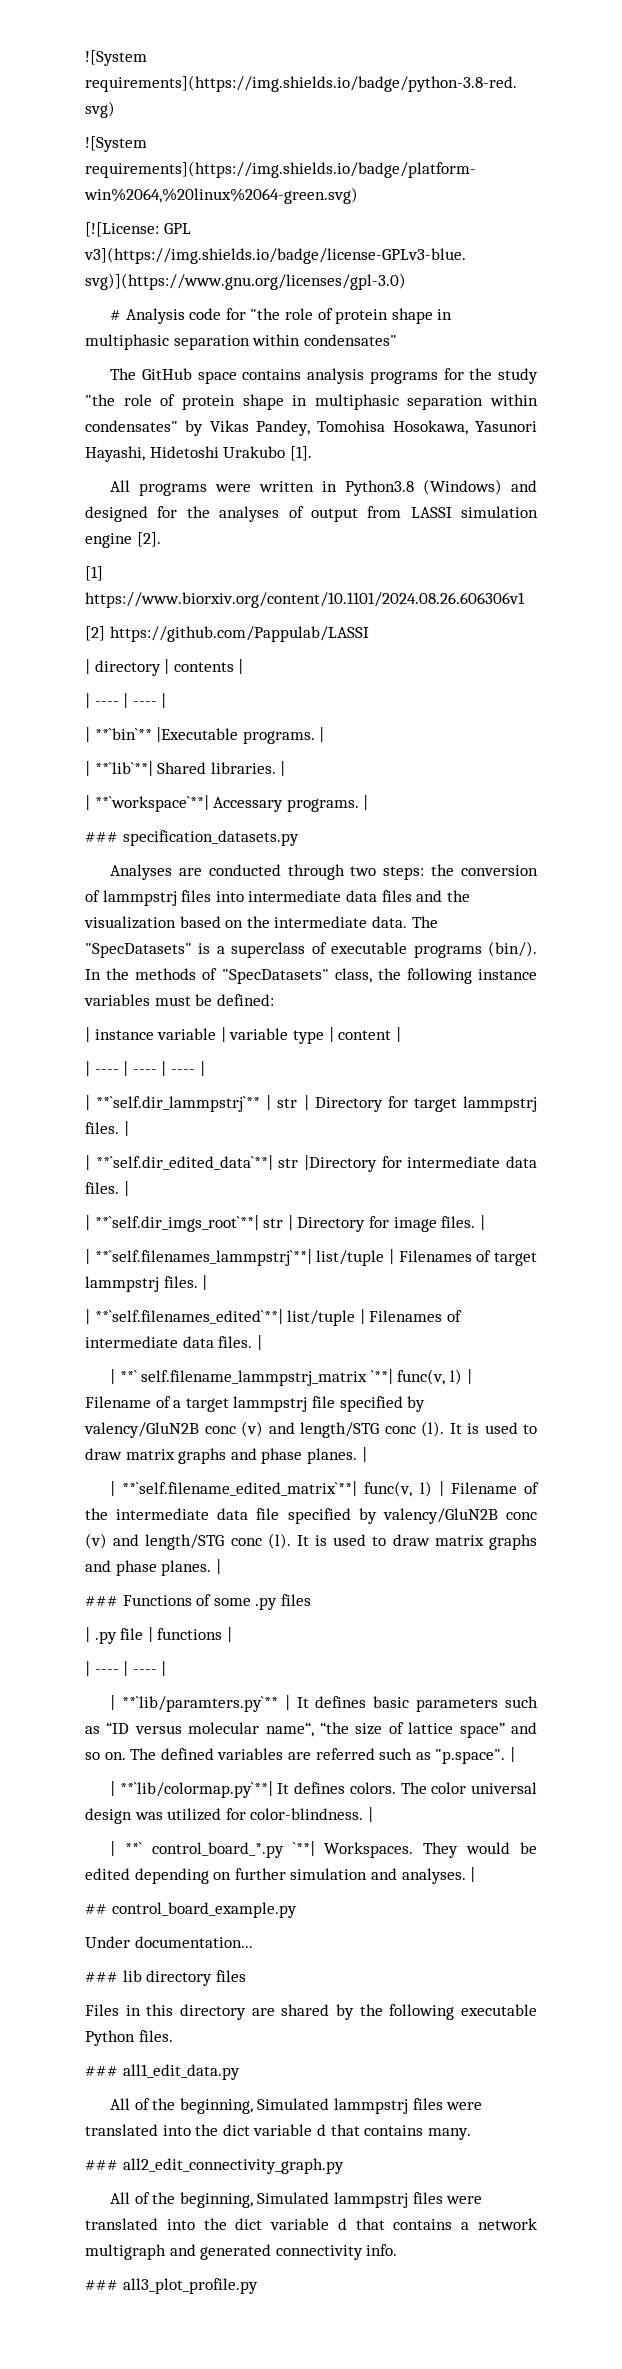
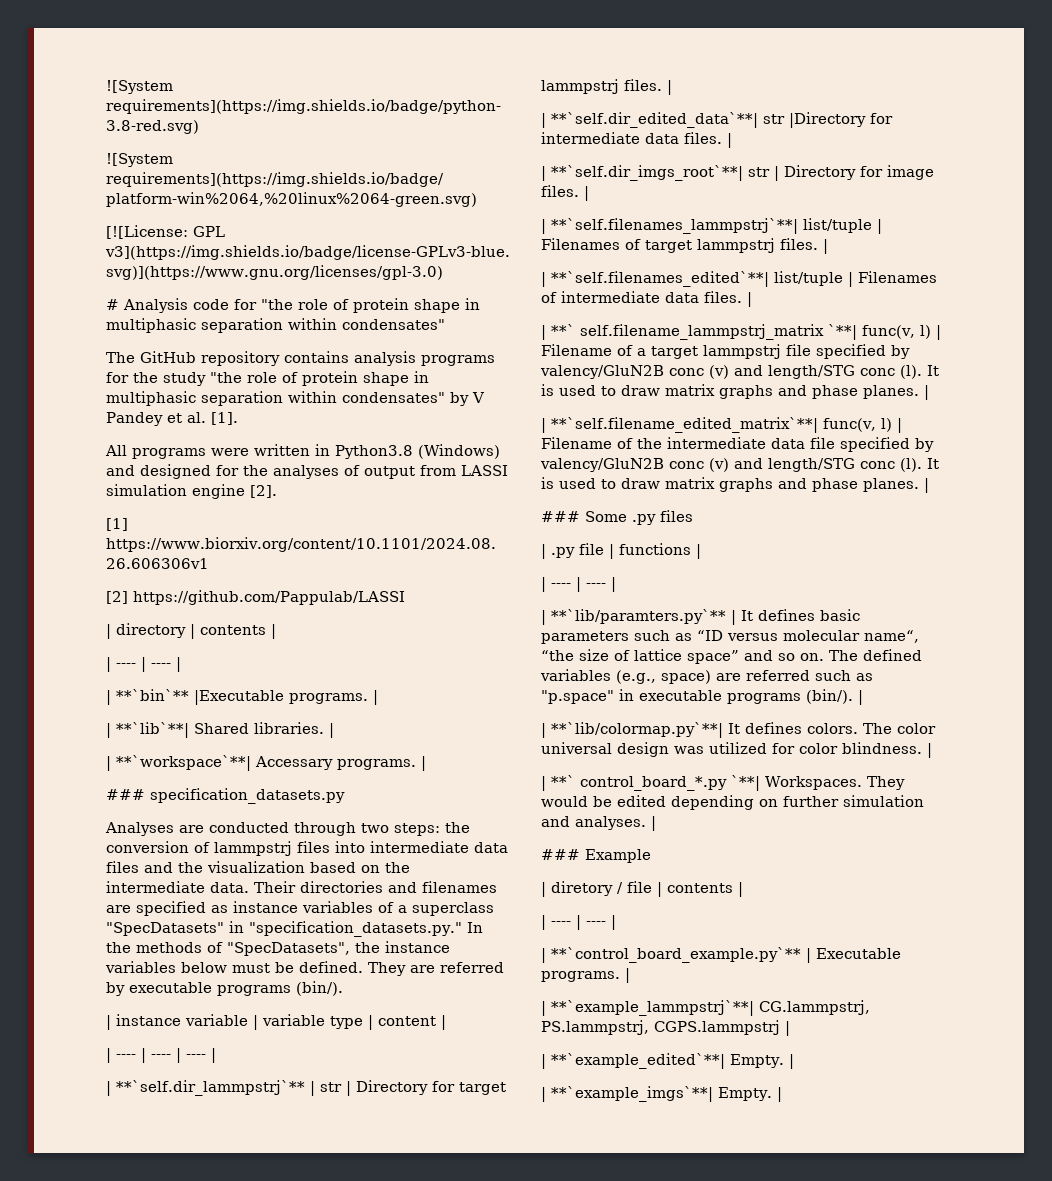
- The GitHub space contains analysis programs for the study "the role of protein shape in multiphasic separation within condensates" by Vikas Pandey, Tomohisa Hosokawa, Yasunori Hayashi, Hidetoshi Urakubo [1].
+ The GitHub repository contains analysis programs for the study "the role of protein shape in multiphasic separation within condensates" by V Pandey et al. [1].
- The "SpecDatasets" is a superclass of executable programs (bin/). In the methods of "SpecDatasets" class, the following instance variables must be defined:
+ Their directories and filenames are specified as instance variables of a superclass "SpecDatasets" in "specification_datasets.py." In the methods of "SpecDatasets", the instance variables below must be defined. They are referred by executable programs (bin/).
- ### Functions of some .py files
+ ### Some .py files
- The defined variables are referred such as "p.space". |
+ The defined variables (e.g., space) are referred such as "p.space" in executable programs (bin/). |
- The color universal design was utilized for color-blindness.
+ The color universal design was utilized for color blindness.
- ## control_board_example.py
- Under documentation...
- ### lib directory files
- Files in this directory are shared by the following executable Python files.
- ### all1_edit_data.py
- All of the beginning, Simulated lammpstrj files were translated into the dict variable d that contains many.
- ### all2_edit_connectivity_graph.py
- All of the beginning, Simulated lammpstrj files were translated into the dict variable d that contains a network multigraph and generated connectivity info.
- ### all3_plot_profile.py
+ ### Example
+ | diretory / file | contents |
+ | ---- | ---- |
+ | **`control_board_example.py`** | Executable programs. |
+ | **`example_lammpstrj`**| CG.lammpstrj, PS.lammpstrj, CGPS.lammpstrj |
+ | **`example_edited`**| Empty. |
+ | **`example_imgs`**| Empty. |

